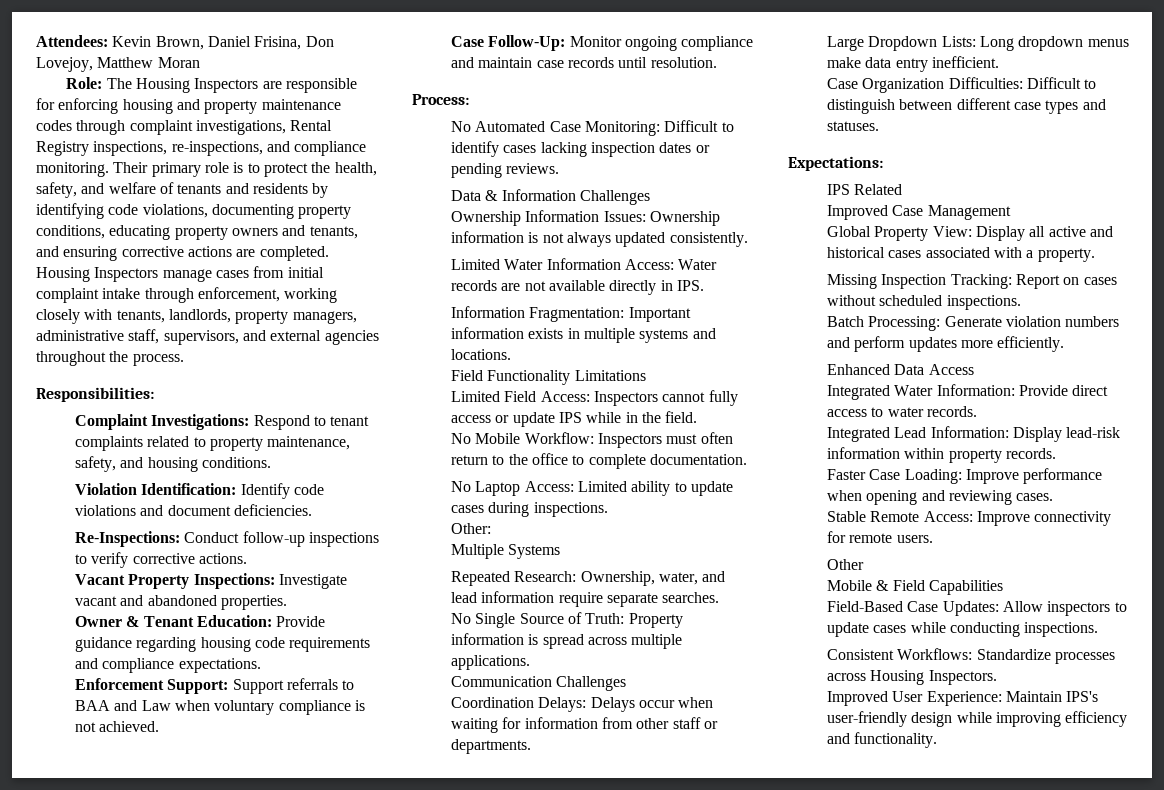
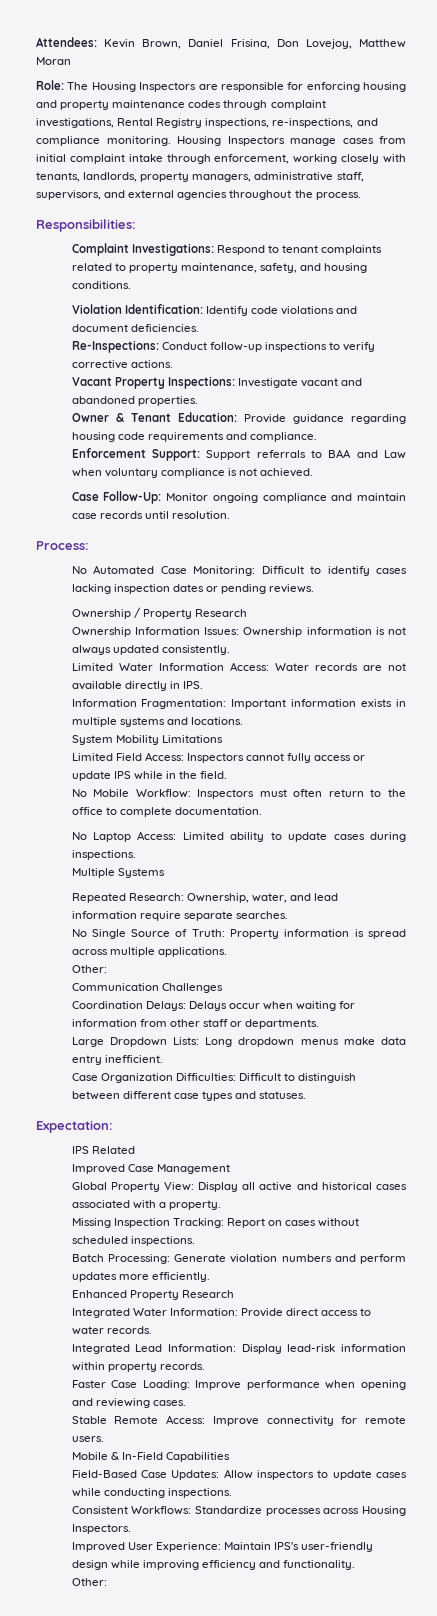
- Their primary role is to protect the health, safety, and welfare of tenants and residents by identifying code violations, documenting property conditions, educating property owners and tenants, and ensuring corrective actions are completed.
- Owner & Tenant Education: Provide guidance regarding housing code requirements and compliance expectations.
+ Owner & Tenant Education: Provide guidance regarding housing code requirements and compliance.
- Data & Information Challenges
+ Ownership / Property Research
- Field Functionality Limitations
+ System Mobility Limitations
- Other:
  No Single Source of Truth: Property information is spread across multiple applications.
+ Other:
- Expectations:
+ Expectation:
- Enhanced Data Access
+ Enhanced Property Research
- Other
- Mobile & Field Capabilities
+ Mobile & In-Field Capabilities
  Improved User Experience: Maintain IPS's user-friendly design while improving efficiency and functionality.
+ Other:

